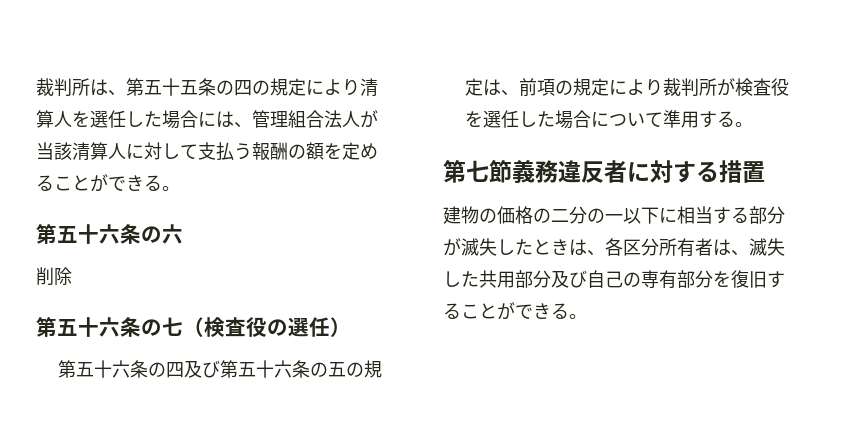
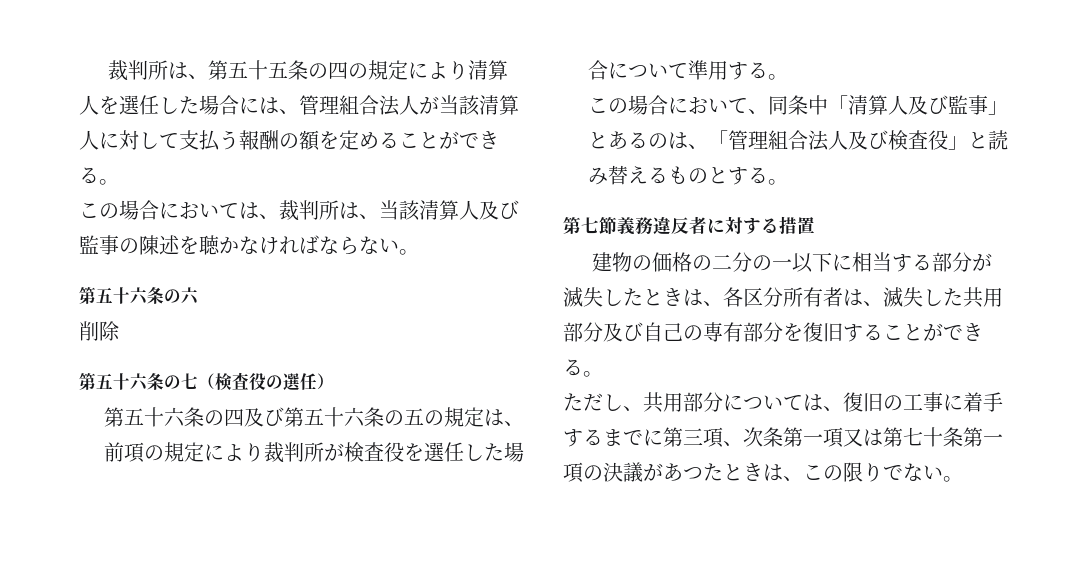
+ この場合においては、裁判所は、当該清算人及び監事の陳述を聴かなければならない。
+ この場合において、同条中「清算人及び監事」とあるのは、「管理組合法人及び検査役」と読み替えるものとする。
+ ただし、共用部分については、復旧の工事に着手するまでに第三項、次条第一項又は第七十条第一項の決議があつたときは、この限りでない。

